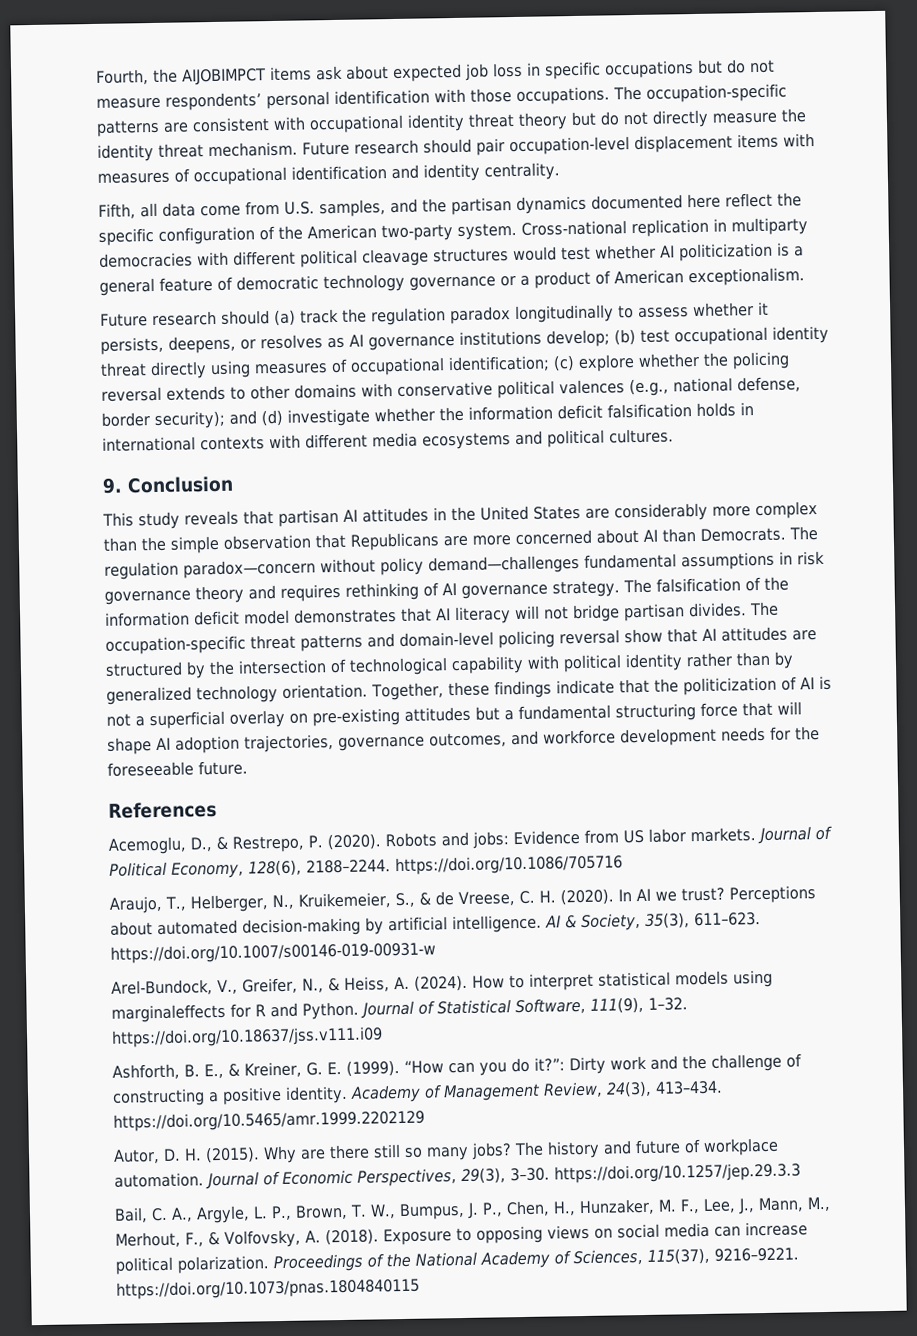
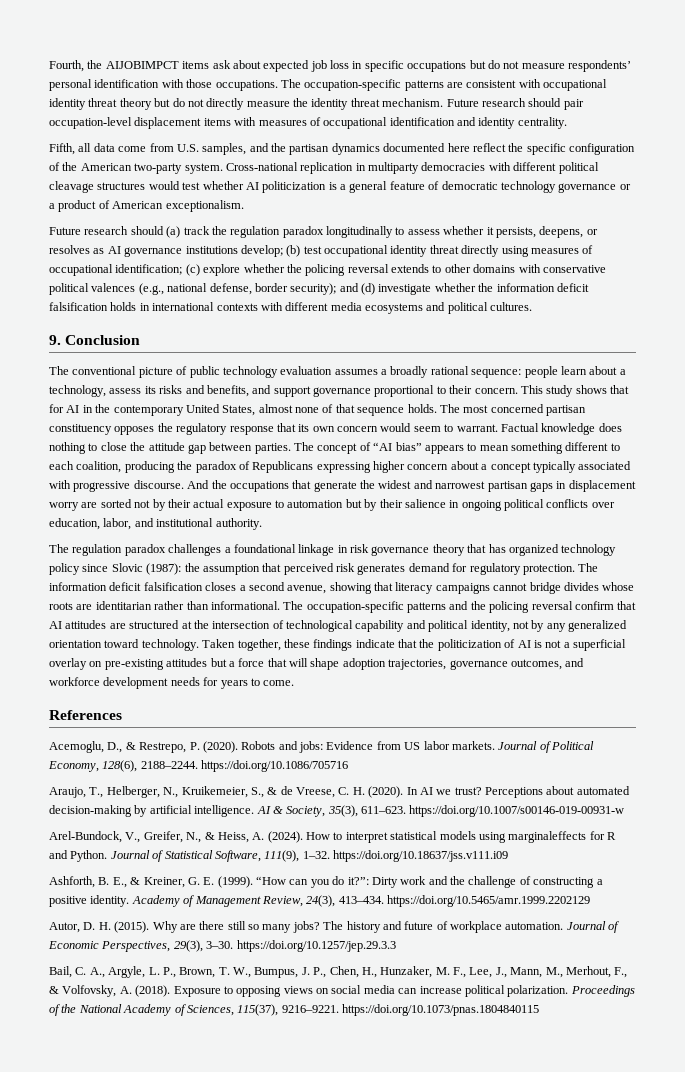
- This study reveals that partisan AI attitudes in the United States are considerably more complex than the simple observation that Republicans are more concerned about AI than Democrats. The regulation paradox—concern without policy demand—challenges fundamental assumptions in risk governance theory and requires rethinking of AI governance strategy. The falsification of the information deficit model demonstrates that AI literacy will not bridge partisan divides. The occupation-specific threat patterns and domain-level policing reversal show that AI attitudes are structured by the intersection of technological capability with political identity rather than by generalized technology orientation. Together, these findings indicate that the politicization of AI is not a superficial overlay on pre-existing attitudes but a fundamental structuring force that will shape AI adoption trajectories, governance outcomes, and workforce development needs for the foreseeable future.
+ The conventional picture of public technology evaluation assumes a broadly rational sequence: people learn about a technology, assess its risks and benefits, and support governance proportional to their concern. This study shows that for AI in the contemporary United States, almost none of that sequence holds. The most concerned partisan constituency opposes the regulatory response that its own concern would seem to warrant. Factual knowledge does nothing to close the attitude gap between parties. The concept of “AI bias” appears to mean something different to each coalition, producing the paradox of Republicans expressing higher concern about a concept typically associated with progressive discourse. And the occupations that generate the widest and narrowest partisan gaps in displacement worry are sorted not by their actual exposure to automation but by their salience in ongoing political conflicts over education, labor, and institutional authority.
+ The regulation paradox challenges a foundational linkage in risk governance theory that has organized technology policy since Slovic (1987): the assumption that perceived risk generates demand for regulatory protection. The information deficit falsification closes a second avenue, showing that literacy campaigns cannot bridge divides whose roots are identitarian rather than informational. The occupation-specific patterns and the policing reversal confirm that AI attitudes are structured at the intersection of technological capability and political identity, not by any generalized orientation toward technology. Taken together, these findings indicate that the politicization of AI is not a superficial overlay on pre-existing attitudes but a force that will shape adoption trajectories, governance outcomes, and workforce development needs for years to come.

